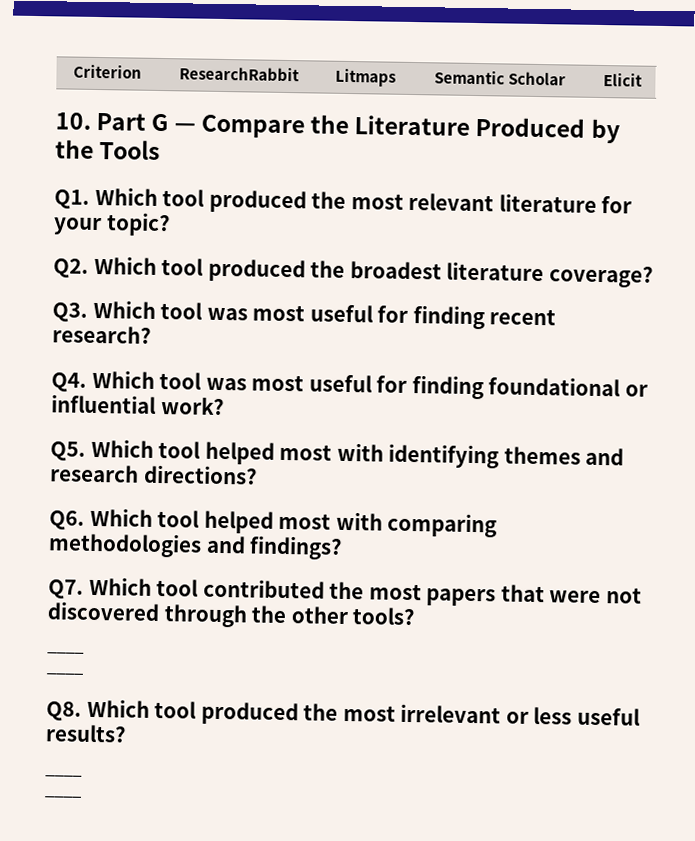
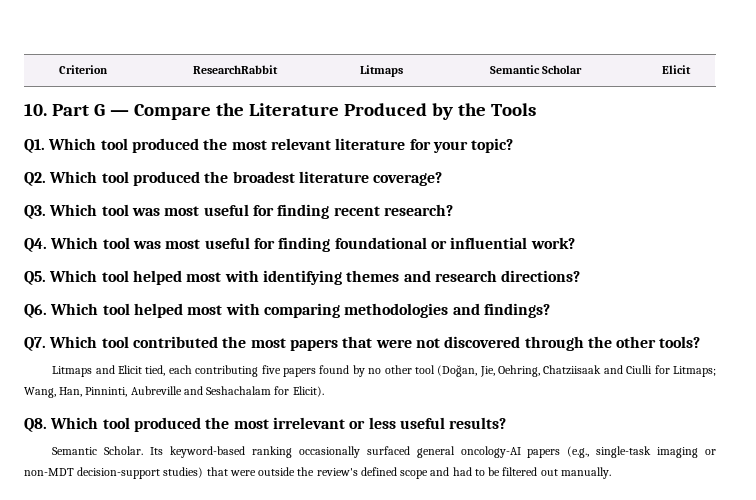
  Q7. Which tool contributed the most papers that were not discovered through the other tools?
- ____
- ____
+ Litmaps and Elicit tied, each contributing five papers found by no other tool (Doğan, Jie, Oehring, Chatziisaak and Ciulli for Litmaps; Wang, Han, Pinninti, Aubreville and Seshachalam for Elicit).
  Q8. Which tool produced the most irrelevant or less useful results?
- ____
- ____
+ Semantic Scholar. Its keyword-based ranking occasionally surfaced general oncology-AI papers (e.g., single-task imaging or non-MDT decision-support studies) that were outside the review's defined scope and had to be filtered out manually.

